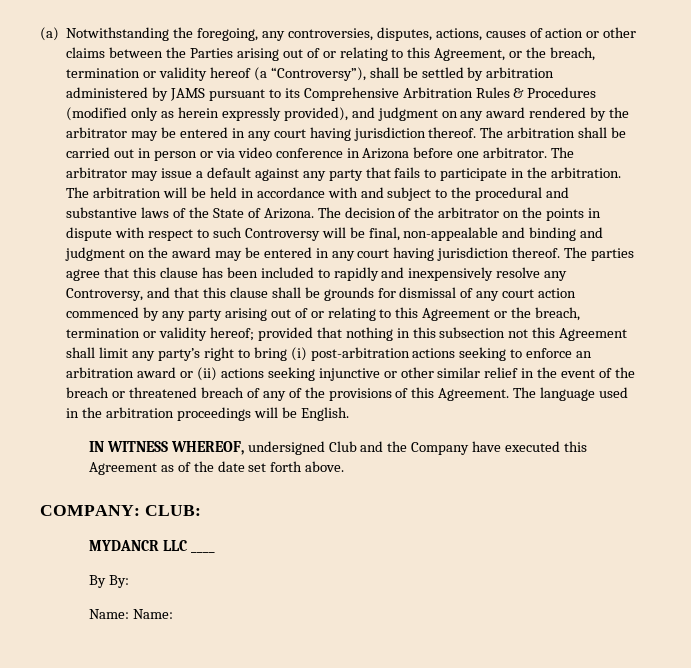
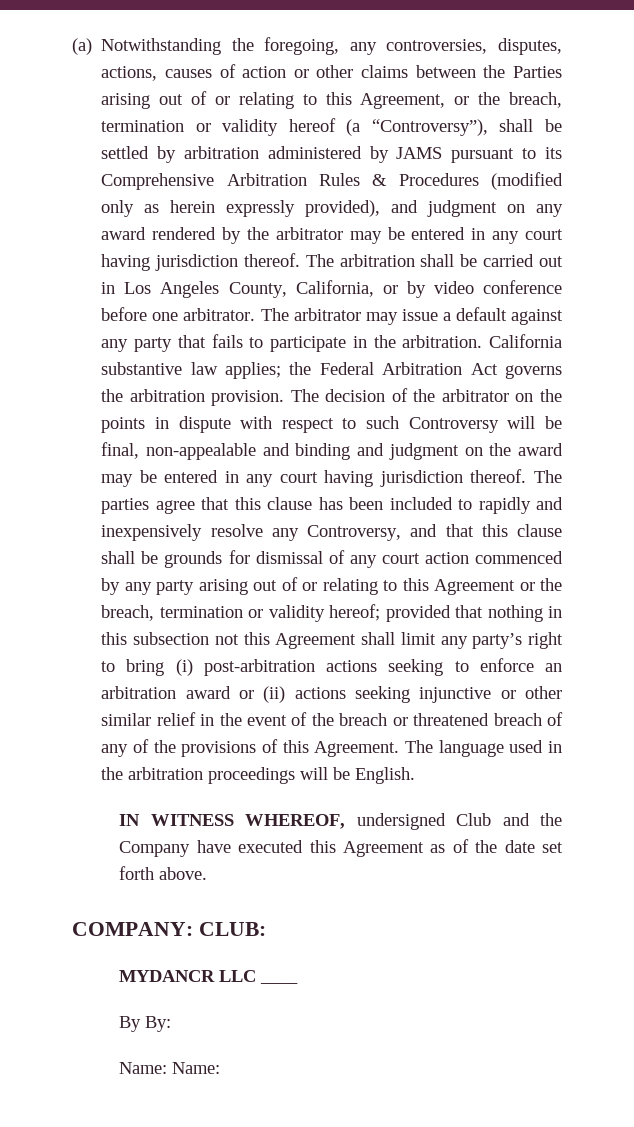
- The arbitration shall be carried out in person or via video conference in Arizona before one arbitrator.
+ The arbitration shall be carried out in Los Angeles County, California, or by video conference before one arbitrator.
- The arbitration will be held in accordance with and subject to the procedural and substantive laws of the State of Arizona.
+ California substantive law applies; the Federal Arbitration Act governs the arbitration provision.

